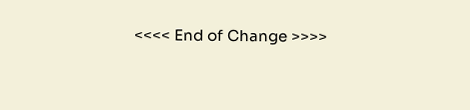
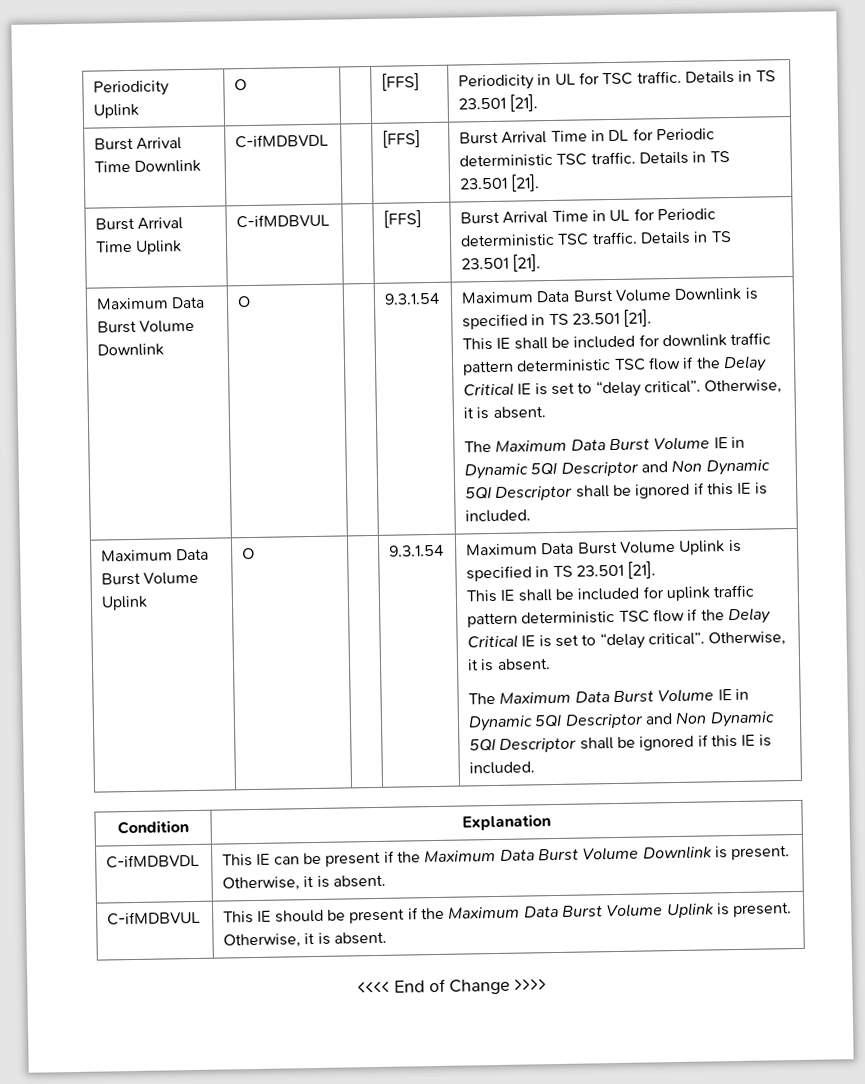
+ Periodicity Uplink | O | | [FFS] | Periodicity in UL for TSC traffic. Details in TS 23.501 [21].
+ Burst Arrival Time Downlink | C-ifMDBVDL | | [FFS] | Burst Arrival Time in DL for Periodic deterministic TSC traffic. Details in TS 23.501 [21].
+ Burst Arrival Time Uplink | C-ifMDBVUL | | [FFS] | Burst Arrival Time in UL for Periodic deterministic TSC traffic. Details in TS 23.501 [21].
+ Maximum Data Burst Volume Downlink | O | | 9.3.1.54 | Maximum Data Burst Volume Downlink is specified in TS 23.501 [21].
+ This IE shall be included for downlink traffic pattern deterministic TSC flow if the Delay Critical IE is set to “delay critical”. Otherwise, it is absent.
+ The Maximum Data Burst Volume IE in Dynamic 5QI Descriptor and Non Dynamic 5QI Descriptor shall be ignored if this IE is included.
+ Maximum Data Burst Volume Uplink | O | | 9.3.1.54 | Maximum Data Burst Volume Uplink is specified in TS 23.501 [21].
+ This IE shall be included for uplink traffic pattern deterministic TSC flow if the Delay Critical IE is set to “delay critical”. Otherwise, it is absent.
+ The Maximum Data Burst Volume IE in Dynamic 5QI Descriptor and Non Dynamic 5QI Descriptor shall be ignored if this IE is included.
+ Condition | Explanation
+ C-ifMDBVDL | This IE can be present if the Maximum Data Burst Volume Downlink is present. Otherwise, it is absent.
+ C-ifMDBVUL | This IE should be present if the Maximum Data Burst Volume Uplink is present. Otherwise, it is absent.

